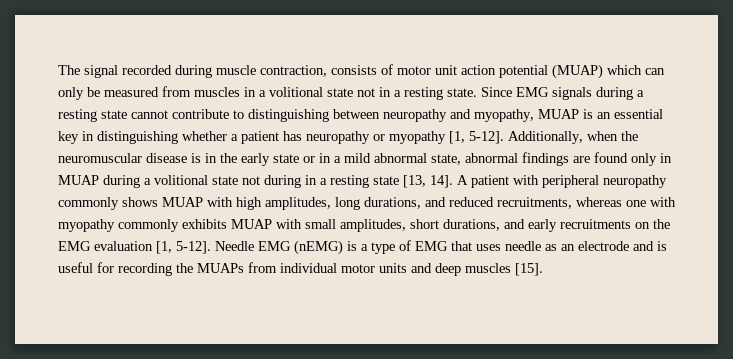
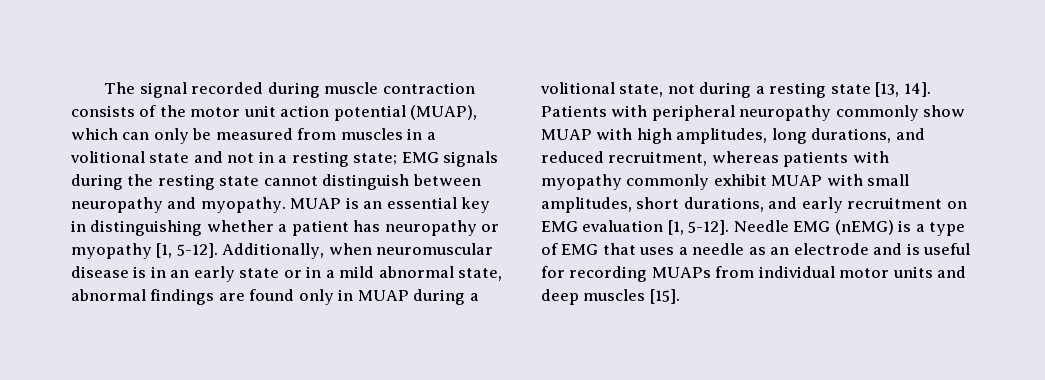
- The signal recorded during muscle contraction, consists of motor unit action potential (MUAP) which can only be measured from muscles in a volitional state not in a resting state. Since EMG signals during a resting state cannot contribute to distinguishing between neuropathy and myopathy, MUAP is an essential key in distinguishing whether a patient has neuropathy or myopathy [1, 5-12].
+ The signal recorded during muscle contraction consists of the motor unit action potential (MUAP), which can only be measured from muscles in a volitional state and not in a resting state; EMG signals during the resting state cannot distinguish between neuropathy and myopathy. MUAP is an essential key in distinguishing whether a patient has neuropathy or myopathy [1, 5-12].
- Additionally, when the neuromuscular disease is in the early state or in a mild abnormal state, abnormal findings are found only in MUAP during a volitional state not during in a resting state [13, 14].
+ Additionally, when neuromuscular disease is in an early state or in a mild abnormal state, abnormal findings are found only in MUAP during a volitional state, not during a resting state [13, 14].
- A patient with peripheral neuropathy commonly shows MUAP with high amplitudes, long durations, and reduced recruitments, whereas one with myopathy commonly exhibits MUAP with small amplitudes, short durations, and early recruitments on the EMG evaluation [1, 5-12].
+ Patients with peripheral neuropathy commonly show MUAP with high amplitudes, long durations, and reduced recruitment, whereas patients with myopathy commonly exhibit MUAP with small amplitudes, short durations, and early recruitment on EMG evaluation [1, 5-12].
- Needle EMG (nEMG) is a type of EMG that uses needle as an electrode and is useful for recording the MUAPs from individual motor units and deep muscles [15].
+ Needle EMG (nEMG) is a type of EMG that uses a needle as an electrode and is useful for recording MUAPs from individual motor units and deep muscles [15].

